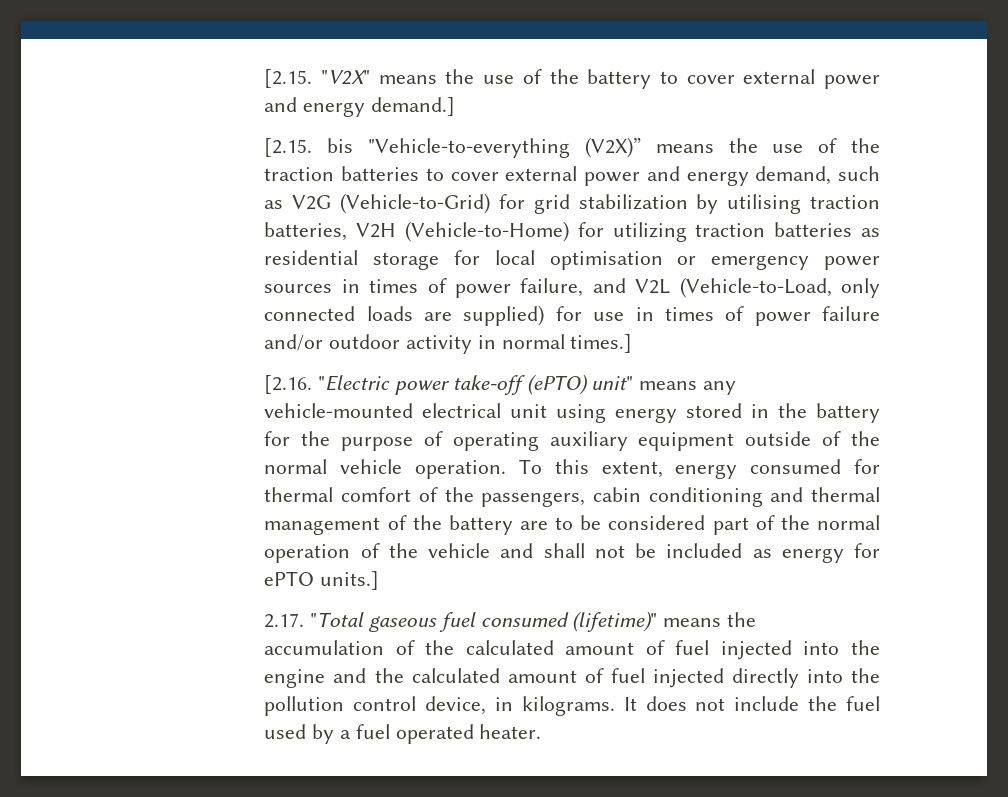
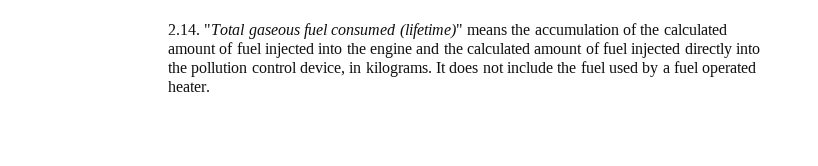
- [2.15. "V2X" means the use of the battery to cover external power and energy demand.]
- [2.15. bis "Vehicle-to-everything (V2X)” means the use of the traction batteries to cover external power and energy demand, such as V2G (Vehicle-to-Grid) for grid stabilization by utilising traction batteries, V2H (Vehicle-to-Home) for utilizing traction batteries as residential storage for local optimisation or emergency power sources in times of power failure, and V2L (Vehicle-to-Load, only connected loads are supplied) for use in times of power failure and/or outdoor activity in normal times.]
- [2.16. "Electric power take-off (ePTO) unit" means any vehicle-mounted electrical unit using energy stored in the battery for the purpose of operating auxiliary equipment outside of the normal vehicle operation. To this extent, energy consumed for thermal comfort of the passengers, cabin conditioning and thermal management of the battery are to be considered part of the normal operation of the vehicle and shall not be included as energy for ePTO units.]
- 2.17. "Total gaseous fuel consumed (lifetime)" means the accumulation of the calculated amount of fuel injected into the engine and the calculated amount of fuel injected directly into the pollution control device, in kilograms.
+ 2.14. "Total gaseous fuel consumed (lifetime)" means the accumulation of the calculated amount of fuel injected into the engine and the calculated amount of fuel injected directly into the pollution control device, in kilograms.

